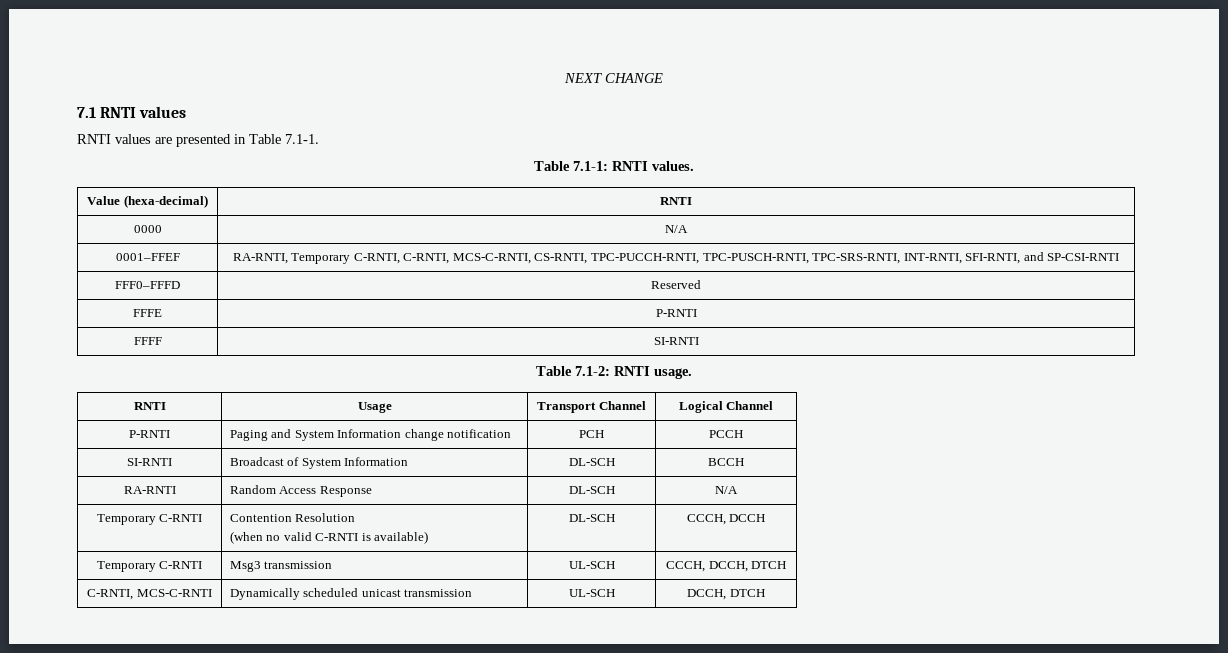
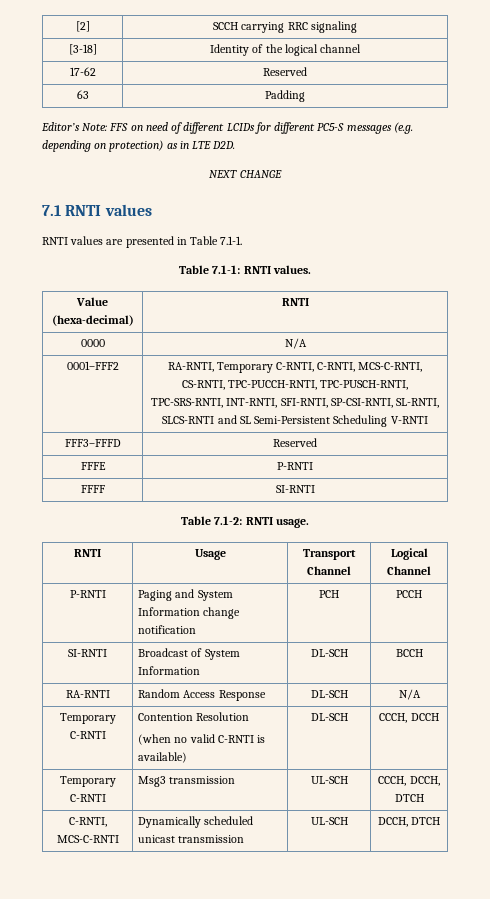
+ [2] | SCCH carrying RRC signaling
+ [3-18] | Identity of the logical channel
+ 17-62 | Reserved
+ 63 | Padding
+ Editor’s Note: FFS on need of different LCIDs for different PC5-S messages (e.g. depending on protection) as in LTE D2D.
- 0001–FFEF | RA-RNTI, Temporary C-RNTI, C-RNTI, MCS-C-RNTI, CS-RNTI, TPC-PUCCH-RNTI, TPC-PUSCH-RNTI, TPC-SRS-RNTI, INT-RNTI, SFI-RNTI, and SP-CSI-RNTI
- FFF0–FFFD | Reserved
+ 0001–FFF2 | RA-RNTI, Temporary C-RNTI, C-RNTI, MCS-C-RNTI, CS-RNTI, TPC-PUCCH-RNTI, TPC-PUSCH-RNTI, TPC-SRS-RNTI, INT-RNTI, SFI-RNTI, SP-CSI-RNTI, SL-RNTI, SLCS-RNTI and SL Semi-Persistent Scheduling V-RNTI
+ FFF3–FFFD | Reserved

